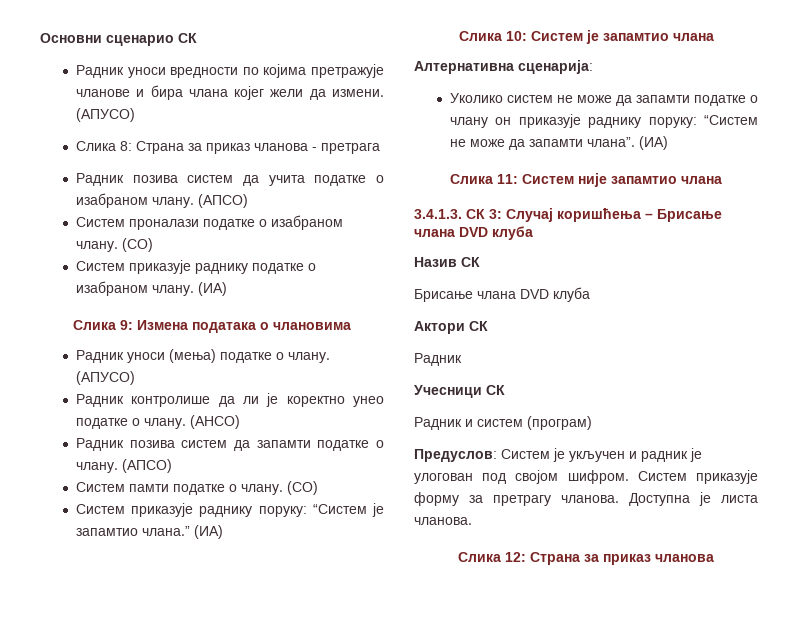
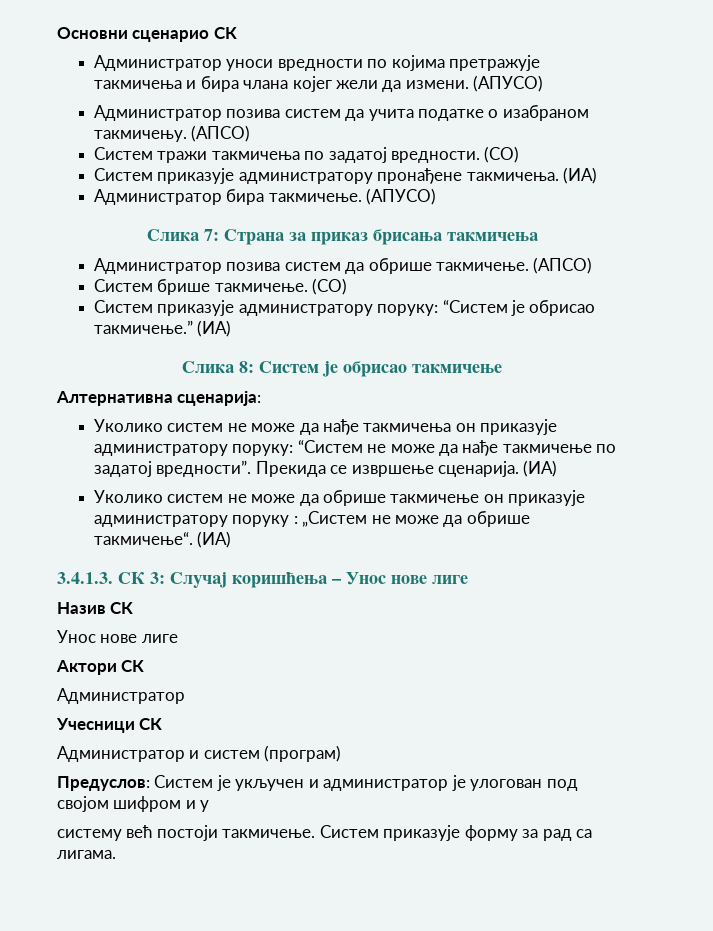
- Радник уноси вредности по којима претражује чланове и бира члана којег жели да измени.
+ Администратор уноси вредности по којима претражује такмичења и бира члана којег жели да измени.
- Слика 8: Страна за приказ чланова - претрага
- Радник позива систем да учита податке о изабраном члану. (АПСО)
- Систем проналази податке о изабраном члану. (СО)
- Систем приказује раднику податке о изабраном члану. (ИА)
- Слика 9: Измена података о члановима
- Радник уноси (мења) податке о члану. (АПУСО)
- Радник контролише да ли је коректно унео податке о члану. (АНСО)
- Радник позива систем да запамти податке о члану. (АПСО)
- Систем памти податке о члану. (СО)
- Систем приказује раднику поруку: “Систем је запамтио члана.” (ИА)
- Слика 10: Систем је запамтио члана
+ Администратор позива систем да учита податке о изабраном такмичењу. (АПСО)
+ Систем тражи такмичења по задатој вредности. (СО)
+ Систем приказује администратору пронађене такмичења. (ИА)
+ Администратор бира такмичење. (АПУСО)
+ Слика 7: Страна за приказ брисања такмичења
+ Администратор позива систем да обрише такмичење. (АПСО)
+ Систем брише такмичење. (СО)
+ Систем приказује администратору поруку: “Систем је обрисао такмичење.” (ИА)
+ Слика 8: Систем је обрисао такмичење
- Уколико систем не може да запамти податке о члану он приказује раднику поруку: “Систем не може да запамти члана”. (ИА)
- Слика 11: Систем није запамтио члана
+ Уколико систем не може да нађе такмичења он приказује администратору поруку: “Систем не може да нађе такмичење по задатој вредности”. Прекида се извршење сценарија. (ИА)
+ Уколико систем не може да обрише такмичење он приказује администратору поруку : „Систем не може да обрише такмичење“. (ИА)
- 3.4.1.3. СК 3: Случај коришћења – Брисање члана DVD клуба
+ 3.4.1.3. СК 3: Случај коришћења – Унос нове лиге
  Назив СК
- Брисање члана DVD клуба
+ Унос нове лиге
  Актори СК
- Радник
+ Администратор
- Радник и систем (програм)
+ Администратор и систем (програм)
- Предуслов: Систем је укључен и радник је улогован под својом шифром. Систем приказује форму за претрагу чланова. Доступна је листа чланова.
- Слика 12: Страна за приказ чланова
+ Предуслов: Систем је укључен и администратор је улогован под својом шифром и у
+ систему већ постоји такмичење. Систем приказује форму за рад са лигама.

